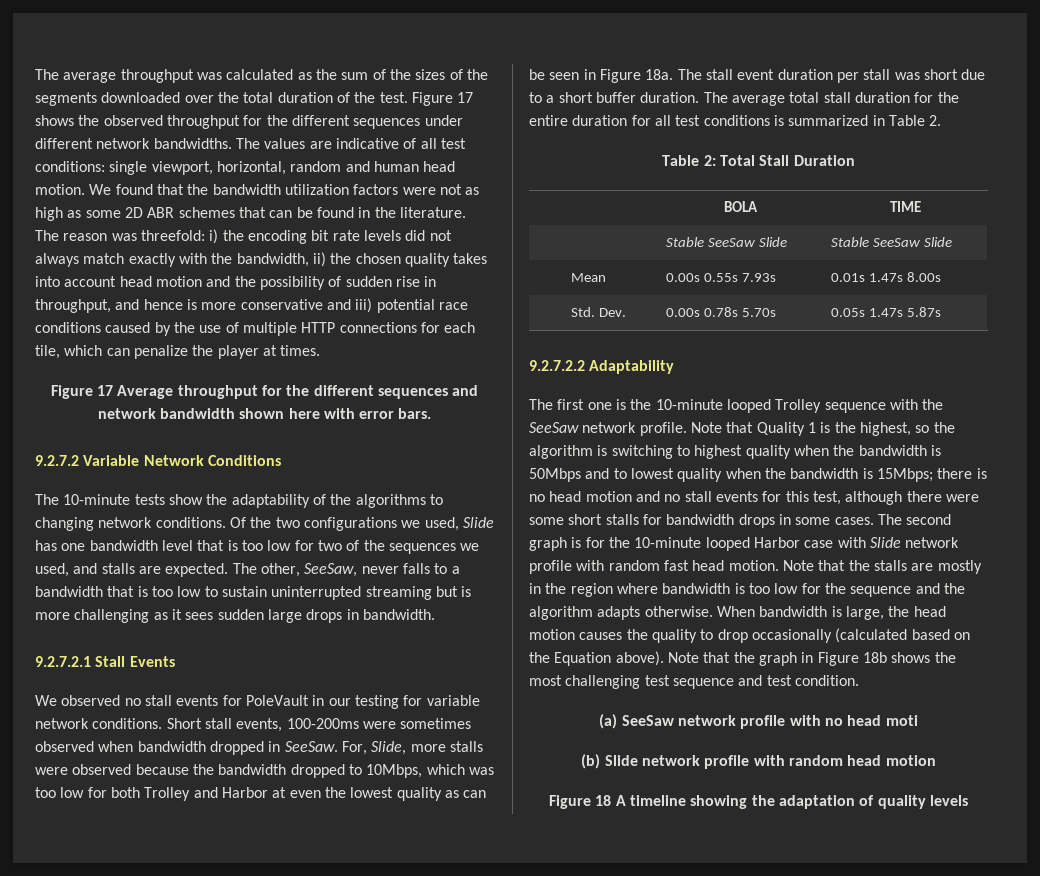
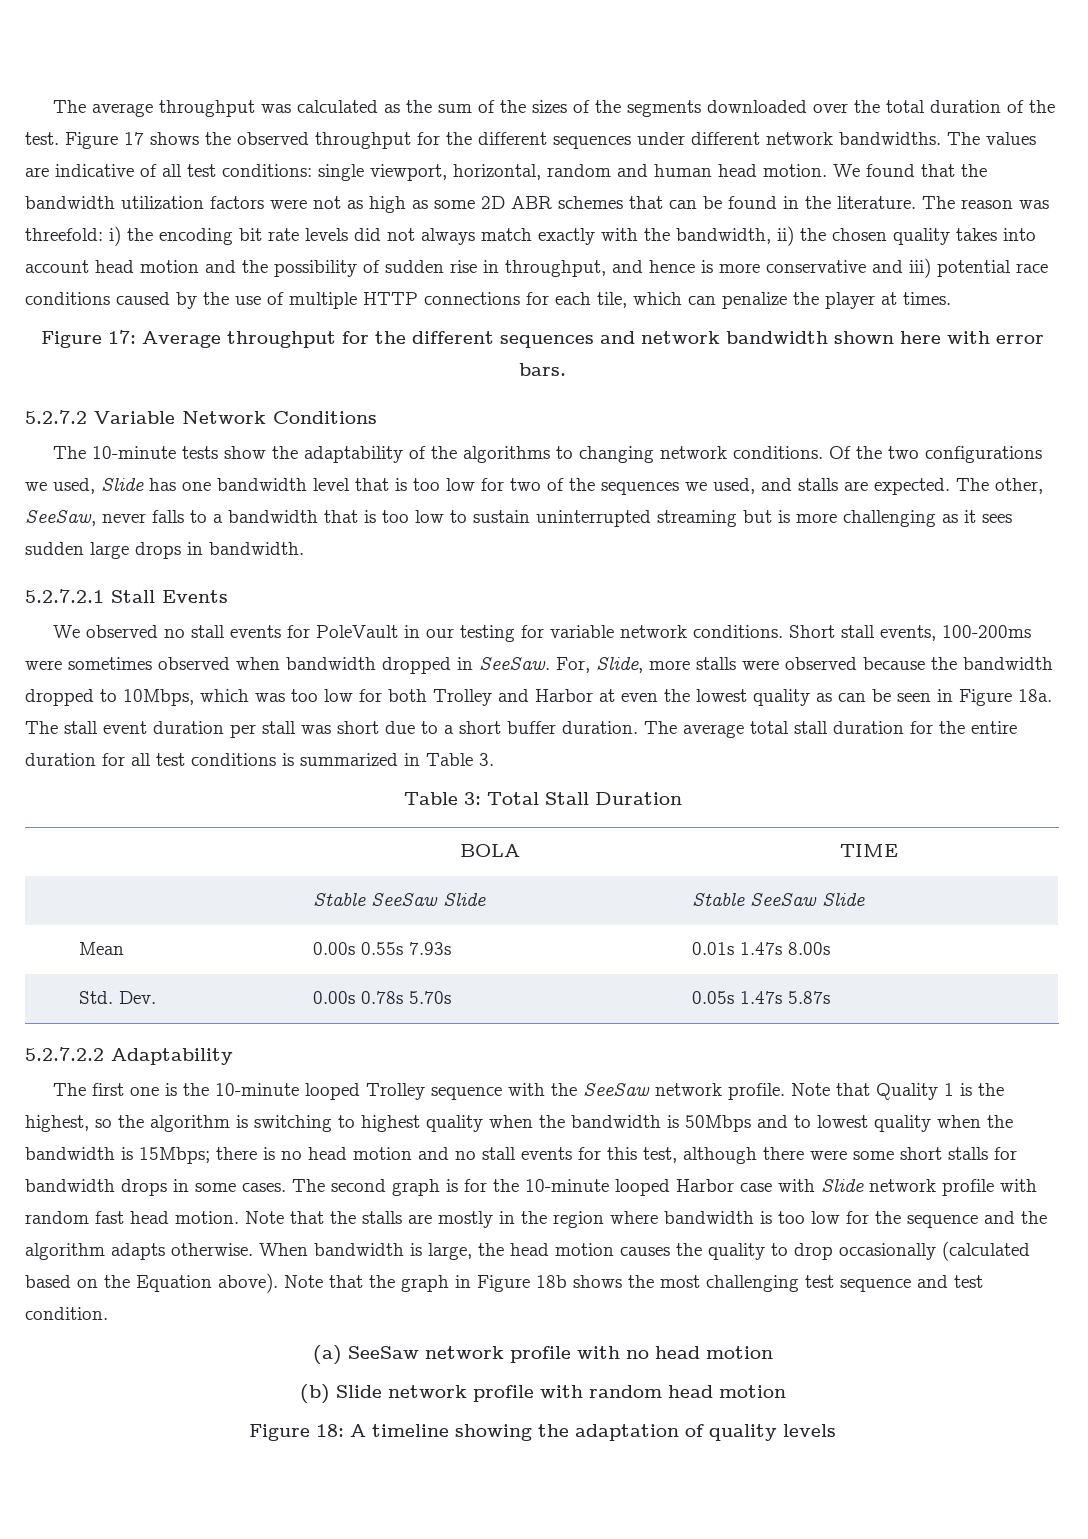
- Figure 17 Average throughput for the different sequences and network bandwidth shown here with error bars.
+ Figure 17: Average throughput for the different sequences and network bandwidth shown here with error bars.
- 9.2.7.2 Variable Network Conditions
+ 5.2.7.2 Variable Network Conditions
- 9.2.7.2.1 Stall Events
+ 5.2.7.2.1 Stall Events
- The average total stall duration for the entire duration for all test conditions is summarized in Table 2.
- Table 2: Total Stall Duration
+ The average total stall duration for the entire duration for all test conditions is summarized in Table 3.
+ Table 3: Total Stall Duration
- 9.2.7.2.2 Adaptability
+ 5.2.7.2.2 Adaptability
- (a) SeeSaw network profile with no head moti
+ (a) SeeSaw network profile with no head motion
- Figure 18 A timeline showing the adaptation of quality levels
+ Figure 18: A timeline showing the adaptation of quality levels

